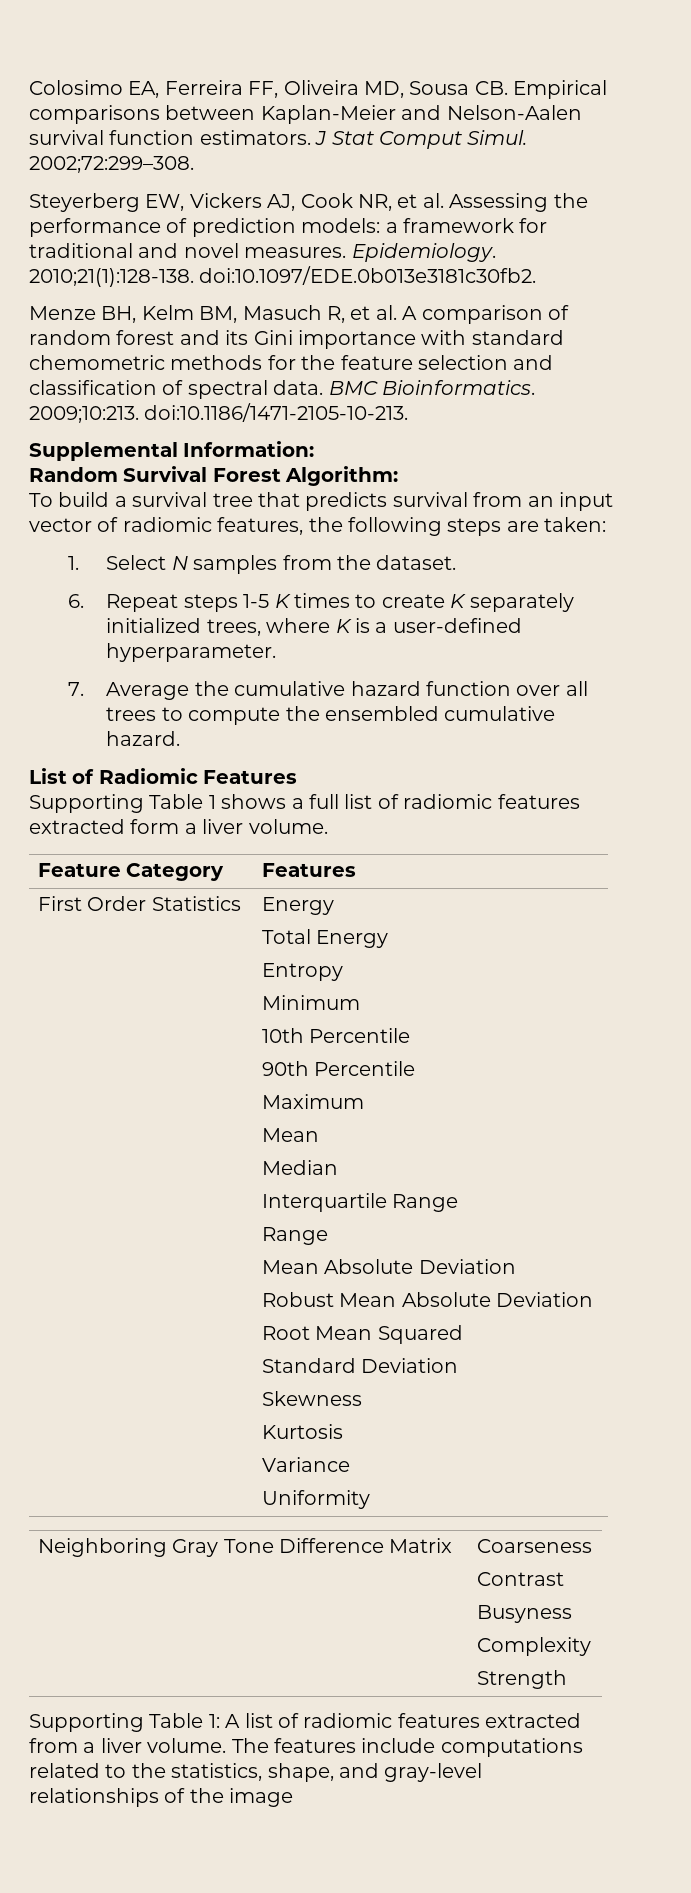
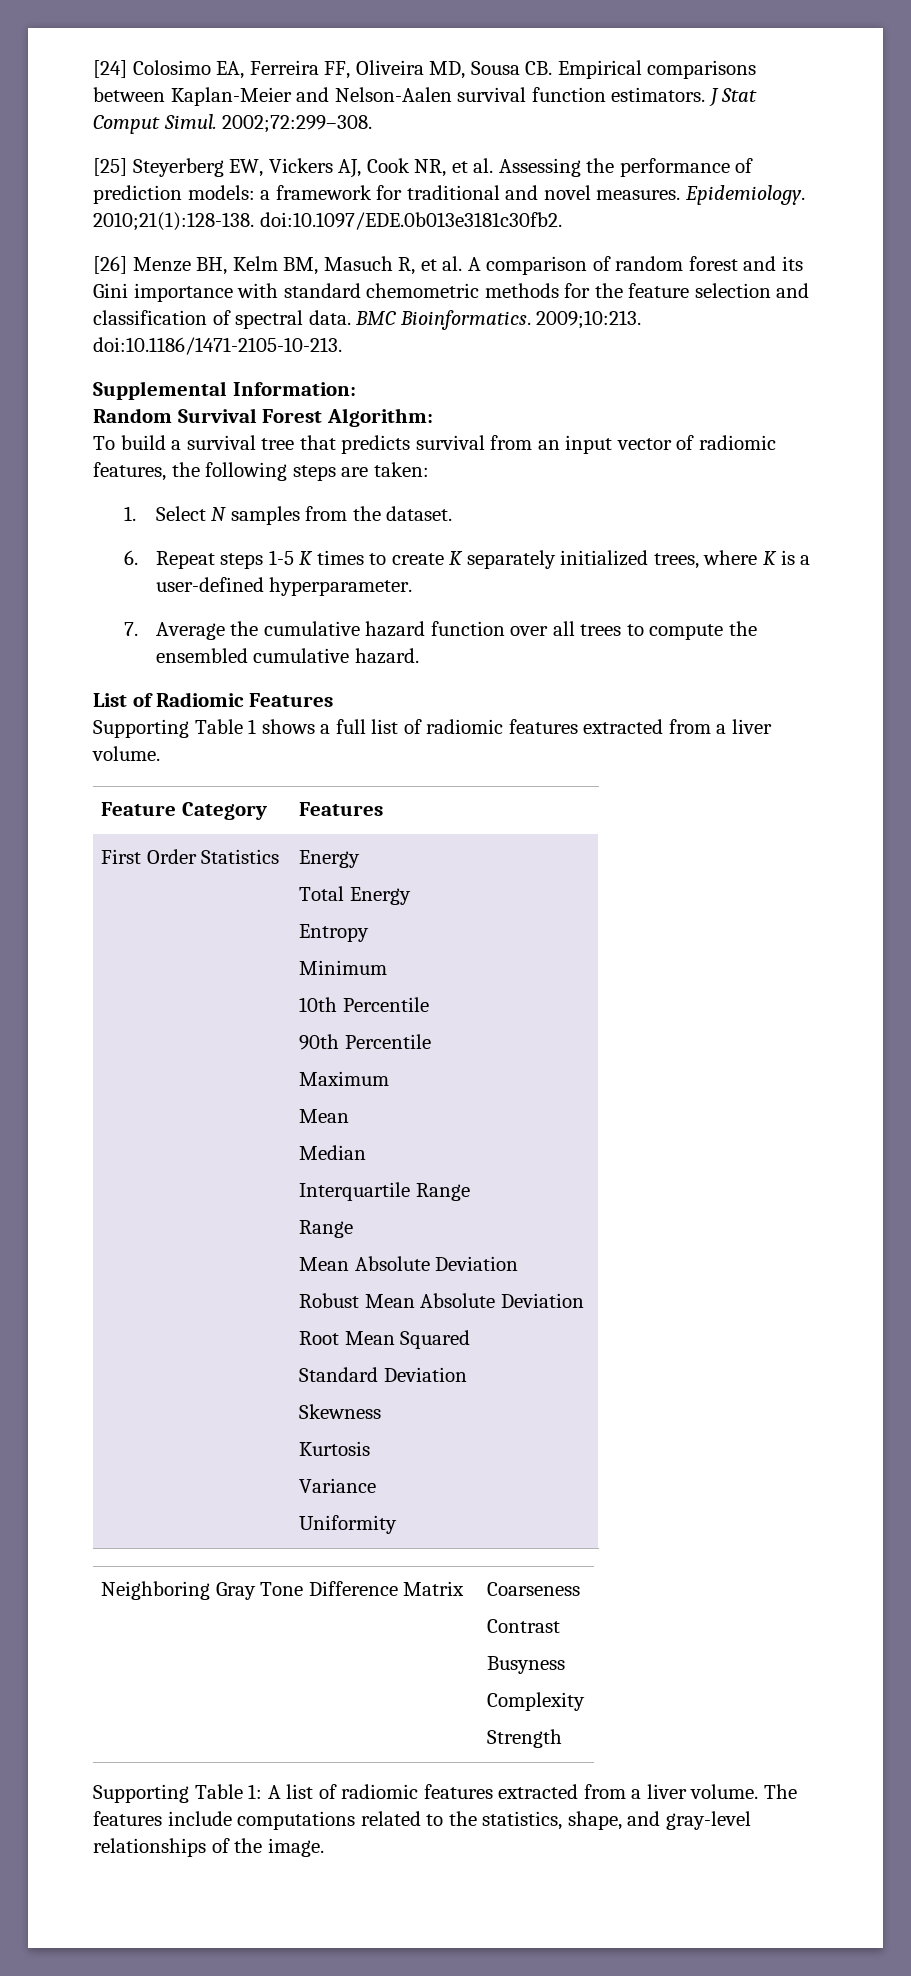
- Colosimo EA, Ferreira FF, Oliveira MD, Sousa CB. Empirical comparisons between Kaplan-Meier and Nelson-Aalen survival function estimators.
+ [24] Colosimo EA, Ferreira FF, Oliveira MD, Sousa CB. Empirical comparisons between Kaplan-Meier and Nelson-Aalen survival function estimators.
- Steyerberg EW, Vickers AJ, Cook NR, et al. Assessing the performance of prediction models: a framework for traditional and novel measures.
+ [25] Steyerberg EW, Vickers AJ, Cook NR, et al. Assessing the performance of prediction models: a framework for traditional and novel measures.
- Menze BH, Kelm BM, Masuch R, et al. A comparison of random forest and its Gini importance with standard chemometric methods for the feature selection and classification of spectral data.
+ [26] Menze BH, Kelm BM, Masuch R, et al. A comparison of random forest and its Gini importance with standard chemometric methods for the feature selection and classification of spectral data.
- Supporting Table 1 shows a full list of radiomic features extracted form a liver volume.
+ Supporting Table 1 shows a full list of radiomic features extracted from a liver volume.
- The features include computations related to the statistics, shape, and gray-level relationships of the image
+ The features include computations related to the statistics, shape, and gray-level relationships of the image.

